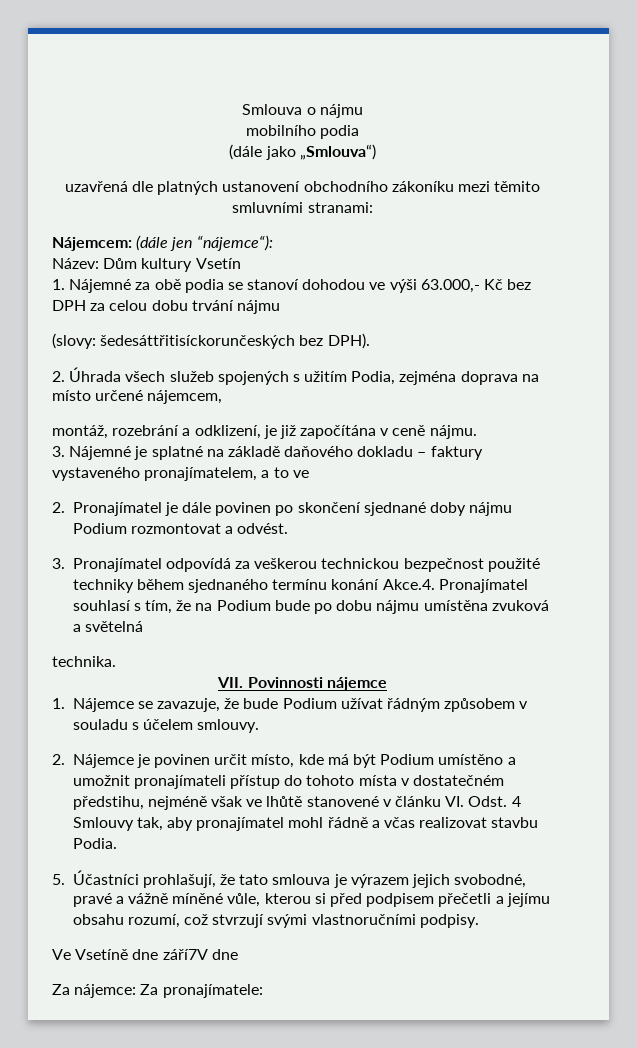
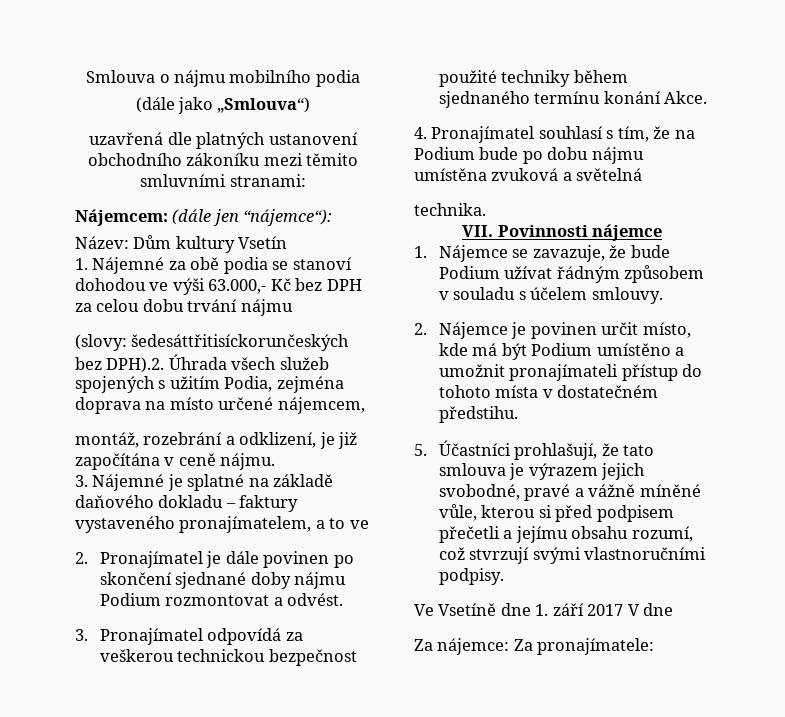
- Smlouva o nájmu
- mobilního podia
+ Smlouva o nájmu mobilního podia
- (slovy: šedesáttřitisíckorunčeských bez DPH).
- 2. Úhrada všech služeb spojených s užitím Podia, zejména doprava na místo určené nájemcem,
+ (slovy: šedesáttřitisíckorunčeských bez DPH).2. Úhrada všech služeb spojených s užitím Podia, zejména doprava na místo určené nájemcem,
- 3. Pronajímatel odpovídá za veškerou technickou bezpečnost použité techniky během sjednaného termínu konání Akce.4. Pronajímatel souhlasí s tím, že na Podium bude po dobu nájmu umístěna zvuková a světelná
+ 3. Pronajímatel odpovídá za veškerou technickou bezpečnost použité techniky během sjednaného termínu konání Akce.
+ 4. Pronajímatel souhlasí s tím, že na Podium bude po dobu nájmu umístěna zvuková a světelná
- 2. Nájemce je povinen určit místo, kde má být Podium umístěno a umožnit pronajímateli přístup do tohoto místa v dostatečném předstihu, nejméně však ve lhůtě stanovené v článku VI. Odst. 4 Smlouvy tak, aby pronajímatel mohl řádně a včas realizovat stavbu Podia.
+ 2. Nájemce je povinen určit místo, kde má být Podium umístěno a umožnit pronajímateli přístup do tohoto místa v dostatečném předstihu.
- Ve Vsetíně dne září7V dne
+ Ve Vsetíně dne 1. září 2017 V dne

